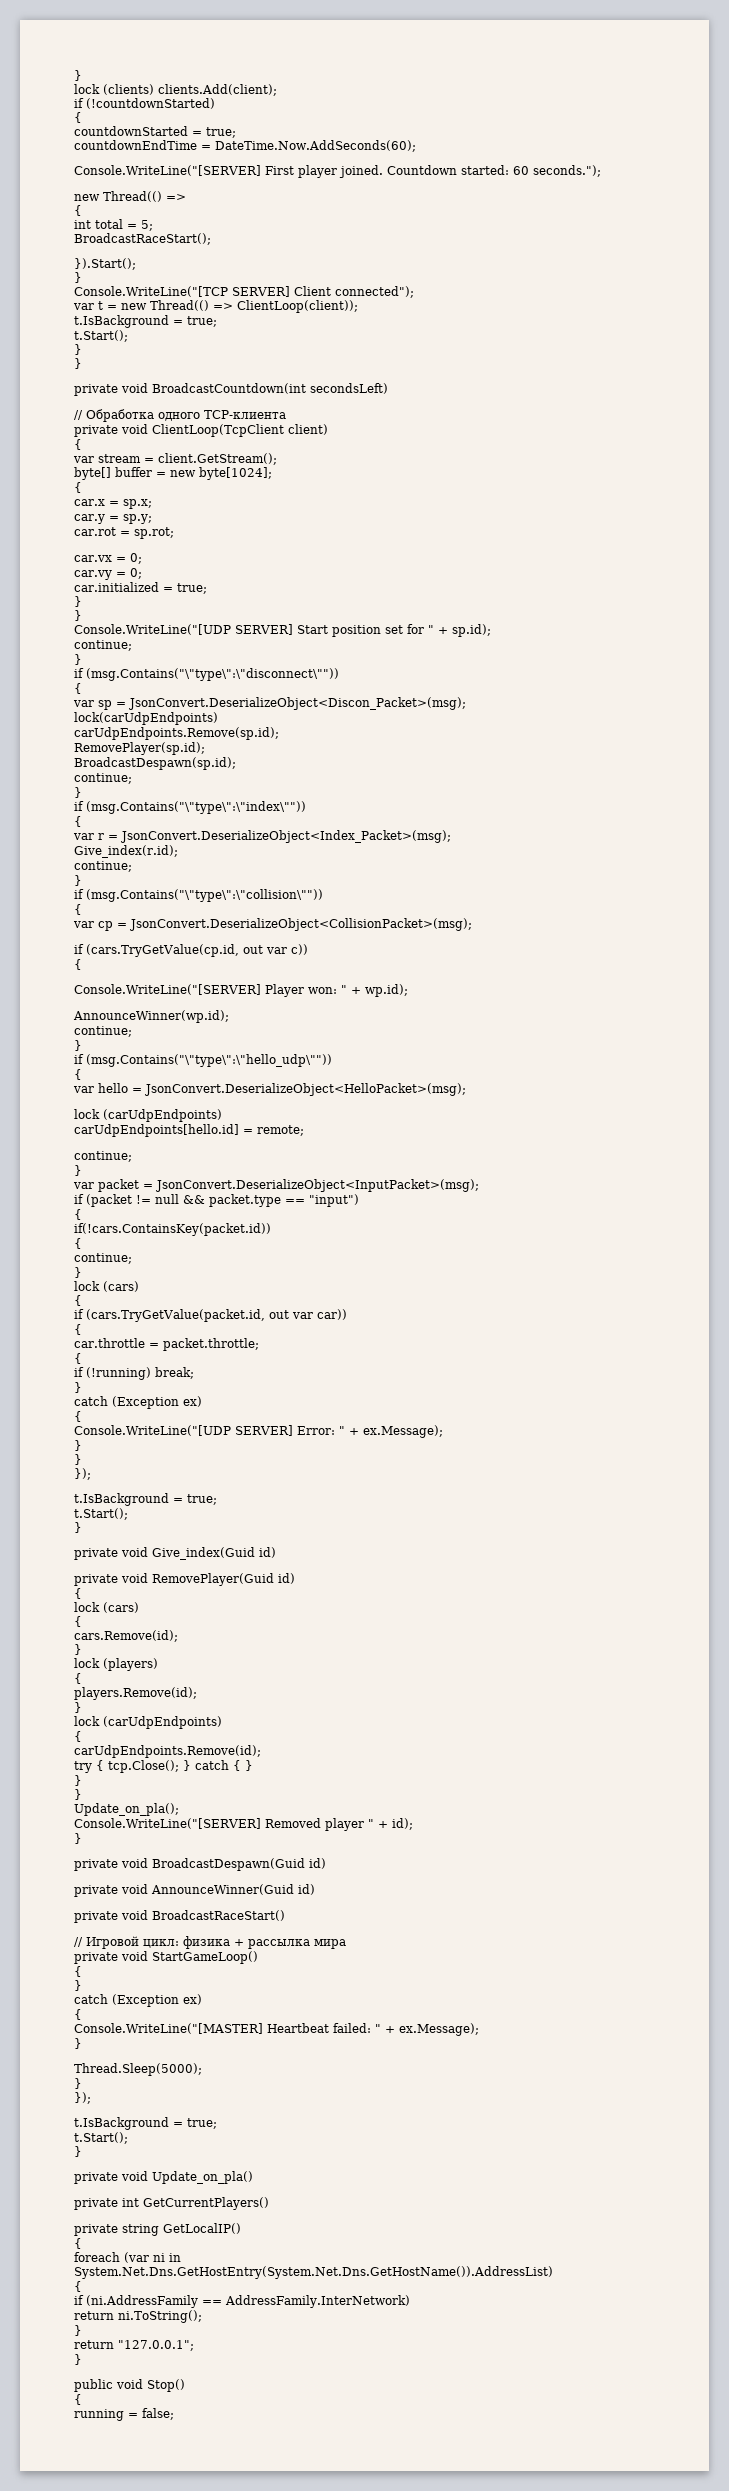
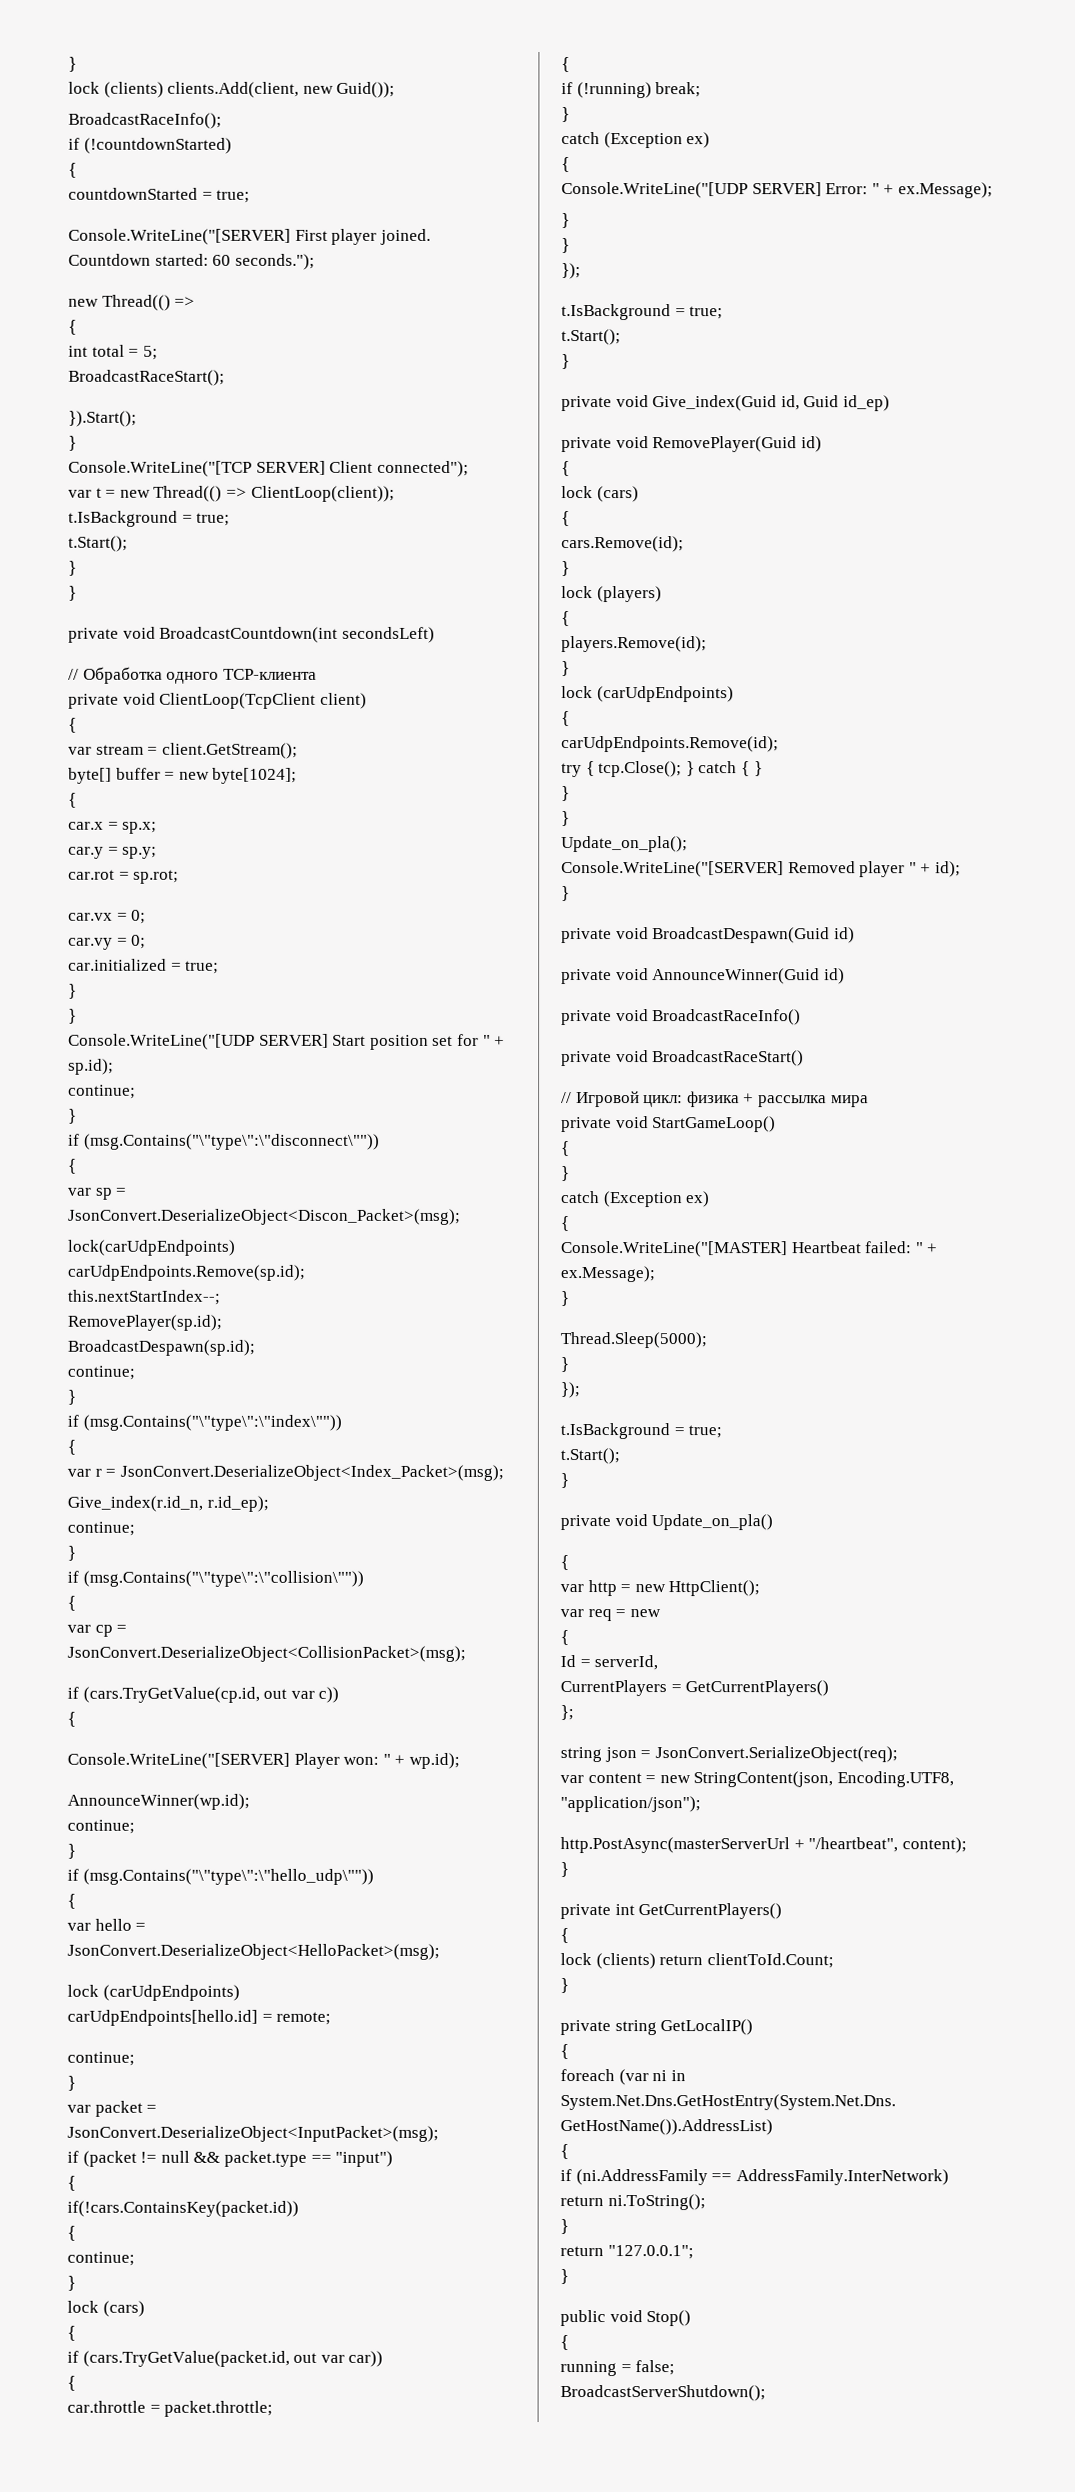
- lock (clients) clients.Add(client);
+ lock (clients) clients.Add(client, new Guid());
+ BroadcastRaceInfo();
- countdownEndTime = DateTime.Now.AddSeconds(60);
+ this.nextStartIndex--;
- Give_index(r.id);
+ Give_index(r.id_n, r.id_ep);
- private void Give_index(Guid id)
+ private void Give_index(Guid id, Guid id_ep)
+ private void BroadcastRaceInfo()
  private void Update_on_pla()
+ {
+ var http = new HttpClient();
+ var req = new
+ {
+ Id = serverId,
+ CurrentPlayers = GetCurrentPlayers()
+ };
+ string json = JsonConvert.SerializeObject(req);
+ var content = new StringContent(json, Encoding.UTF8, "application/json");
+ http.PostAsync(masterServerUrl + "/heartbeat", content);
+ }
  private int GetCurrentPlayers()
+ {
+ lock (clients) return clientToId.Count;
+ }
+ BroadcastServerShutdown();

